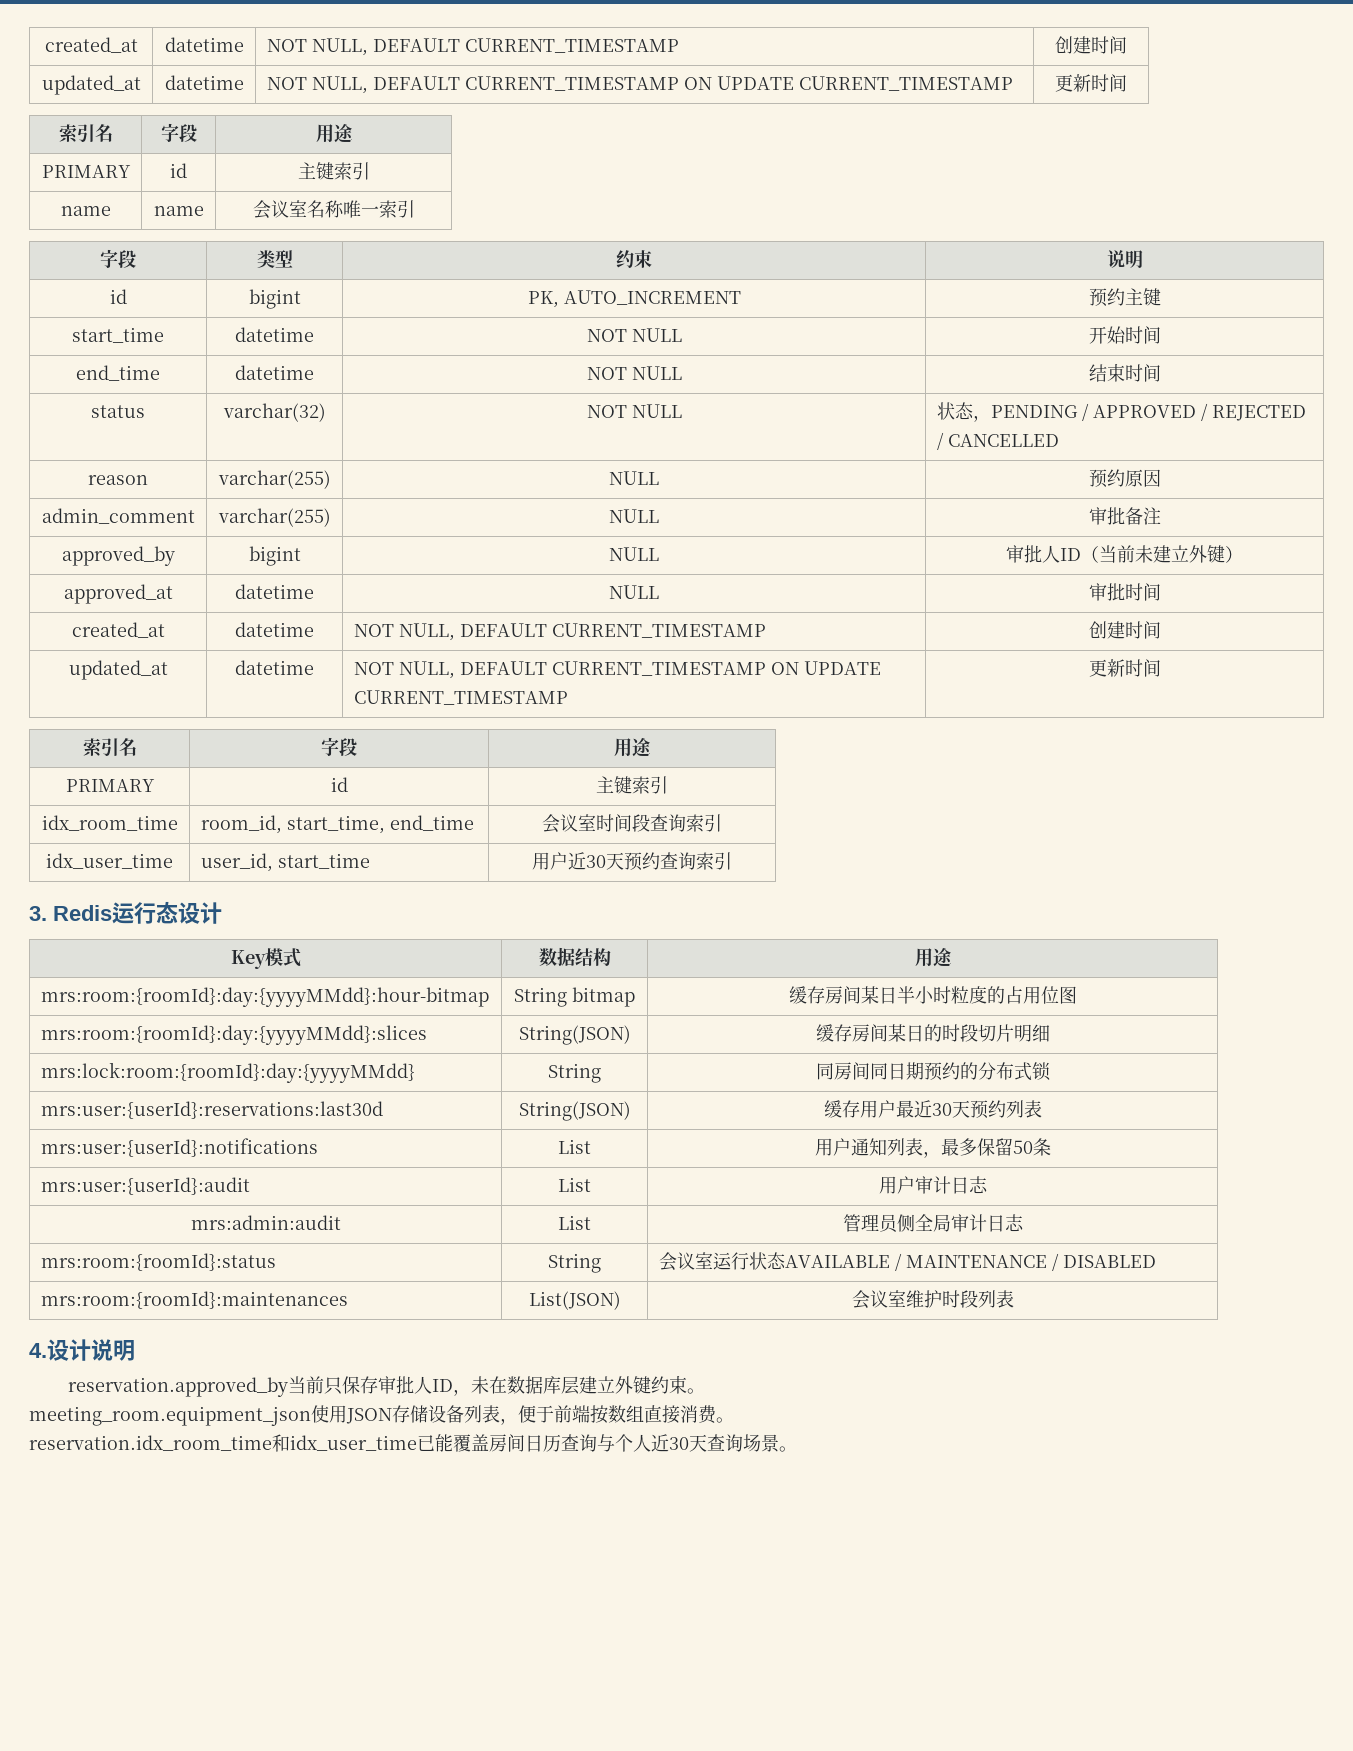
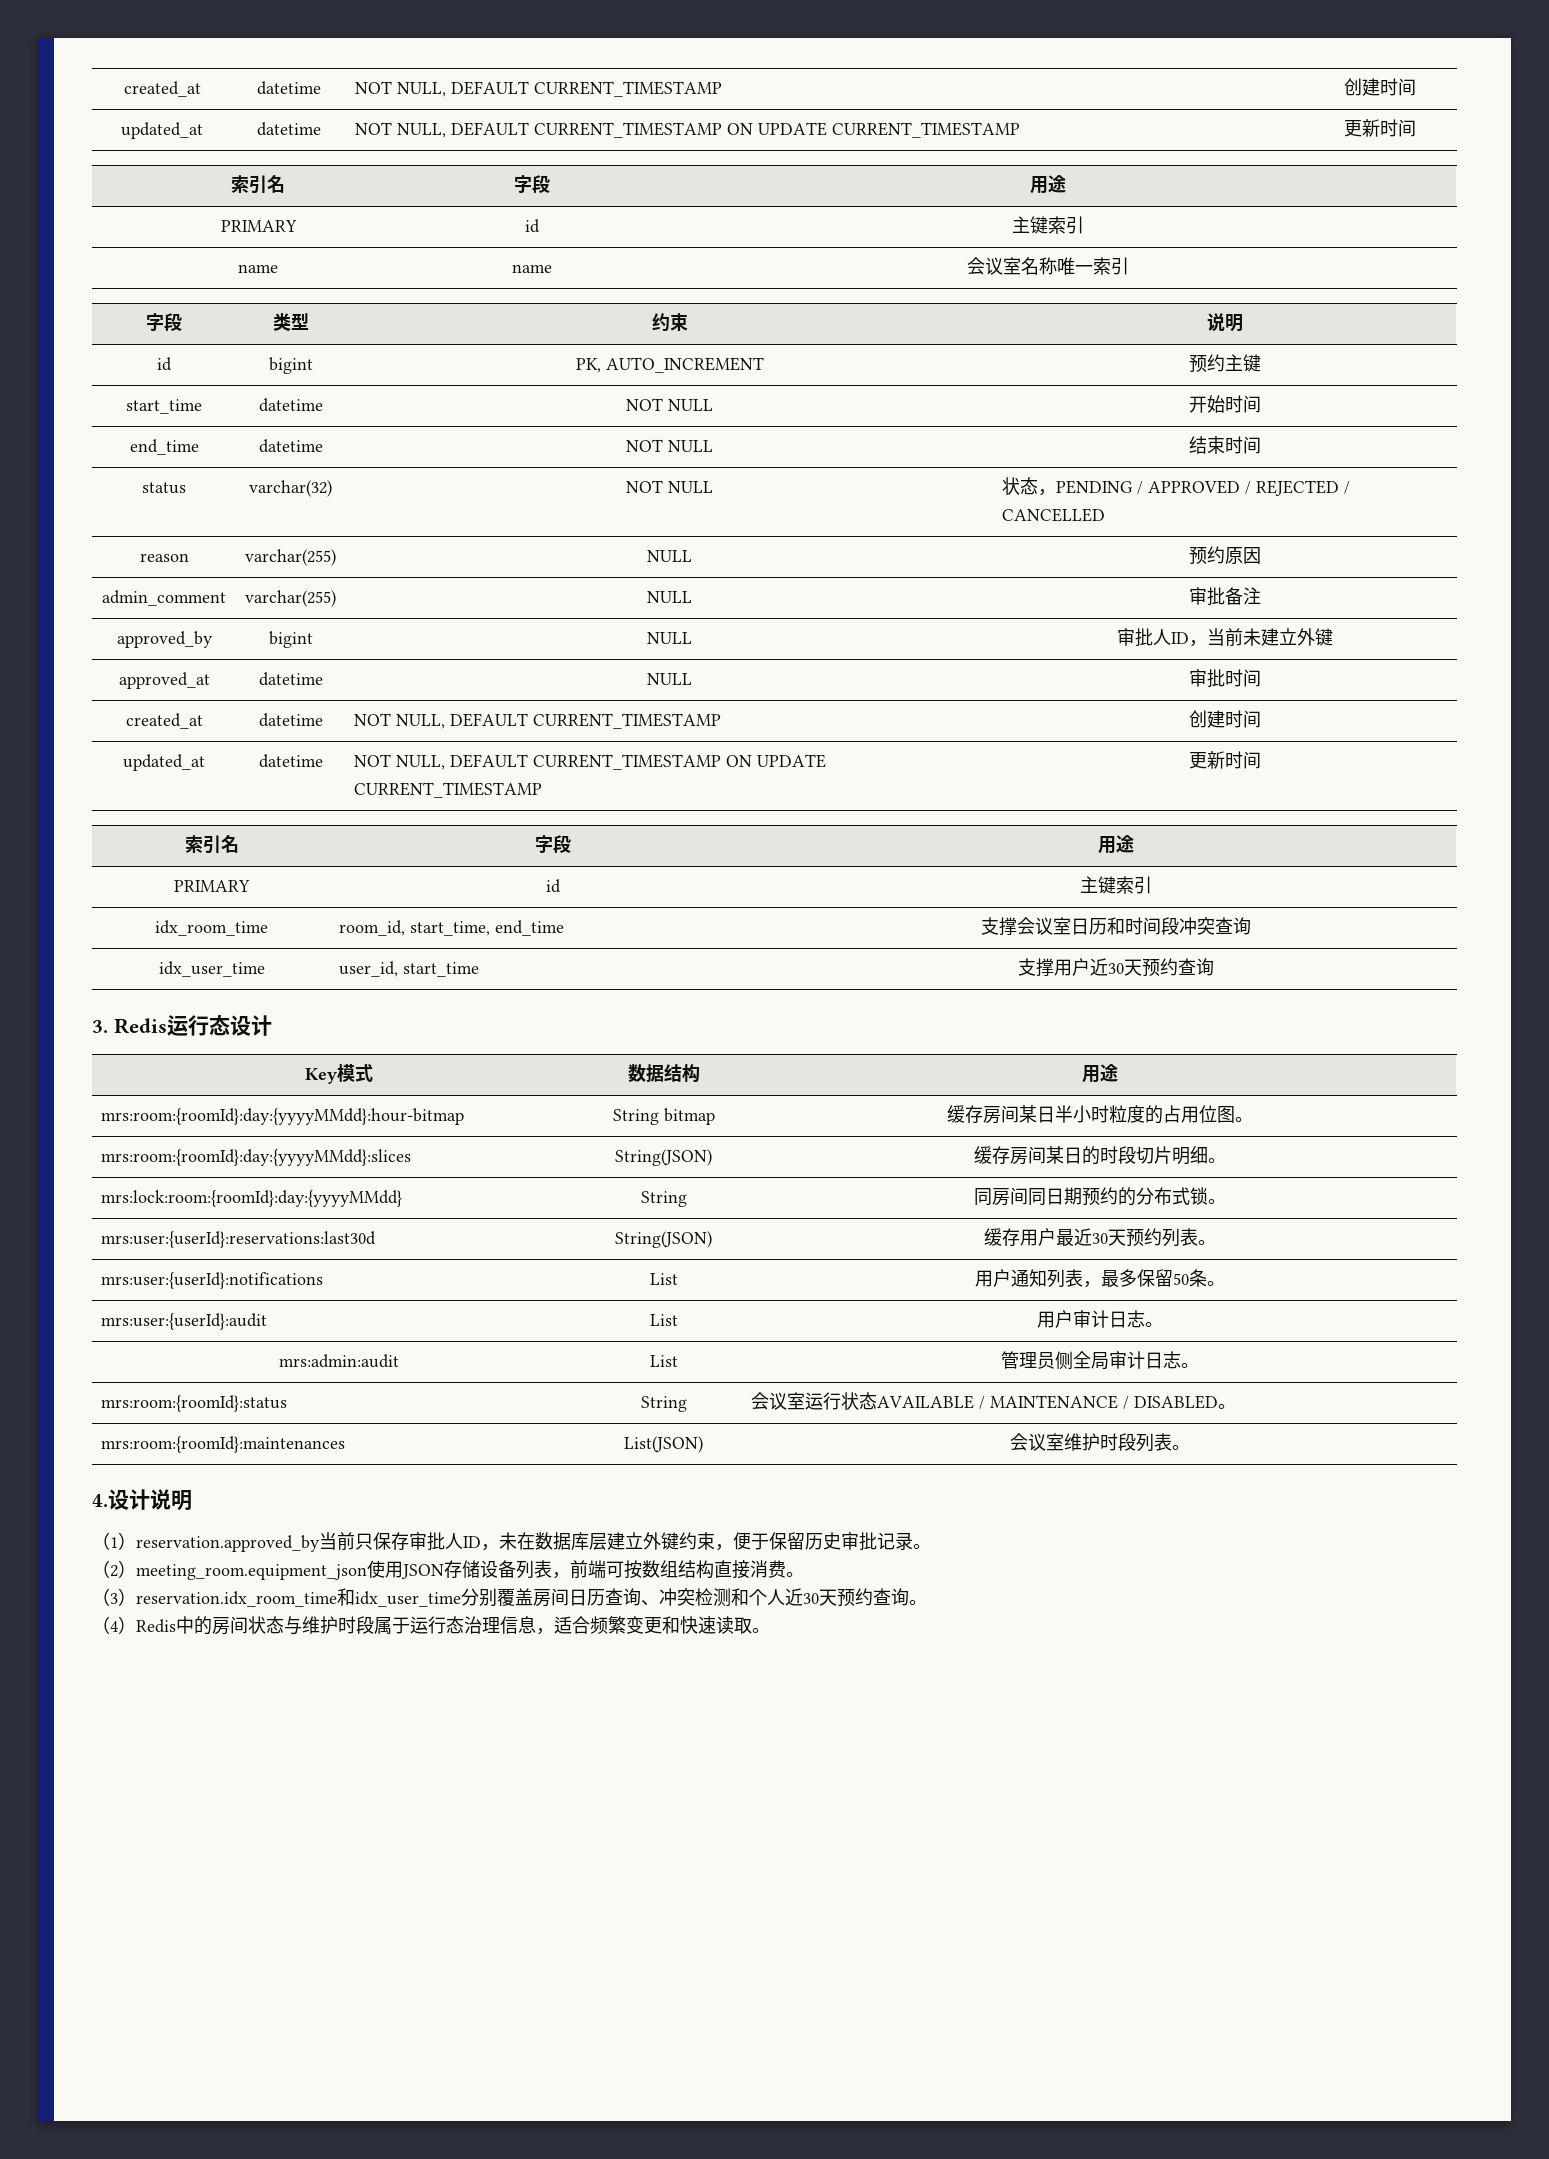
- approved_by | bigint | NULL | 审批人ID（当前未建立外键）
+ approved_by | bigint | NULL | 审批人ID，当前未建立外键
- idx_room_time | room_id, start_time, end_time | 会议室时间段查询索引
+ idx_room_time | room_id, start_time, end_time | 支撑会议室日历和时间段冲突查询
- idx_user_time | user_id, start_time | 用户近30天预约查询索引
+ idx_user_time | user_id, start_time | 支撑用户近30天预约查询
- mrs:room:{roomId}:day:{yyyyMMdd}:hour-bitmap | String bitmap | 缓存房间某日半小时粒度的占用位图
+ mrs:room:{roomId}:day:{yyyyMMdd}:hour-bitmap | String bitmap | 缓存房间某日半小时粒度的占用位图。
- mrs:room:{roomId}:day:{yyyyMMdd}:slices | String(JSON) | 缓存房间某日的时段切片明细
+ mrs:room:{roomId}:day:{yyyyMMdd}:slices | String(JSON) | 缓存房间某日的时段切片明细。
- mrs:lock:room:{roomId}:day:{yyyyMMdd} | String | 同房间同日期预约的分布式锁
+ mrs:lock:room:{roomId}:day:{yyyyMMdd} | String | 同房间同日期预约的分布式锁。
- mrs:user:{userId}:reservations:last30d | String(JSON) | 缓存用户最近30天预约列表
+ mrs:user:{userId}:reservations:last30d | String(JSON) | 缓存用户最近30天预约列表。
- mrs:user:{userId}:notifications | List | 用户通知列表，最多保留50条
+ mrs:user:{userId}:notifications | List | 用户通知列表，最多保留50条。
- mrs:user:{userId}:audit | List | 用户审计日志
+ mrs:user:{userId}:audit | List | 用户审计日志。
- mrs:admin:audit | List | 管理员侧全局审计日志
+ mrs:admin:audit | List | 管理员侧全局审计日志。
- mrs:room:{roomId}:status | String | 会议室运行状态AVAILABLE / MAINTENANCE / DISABLED
+ mrs:room:{roomId}:status | String | 会议室运行状态AVAILABLE / MAINTENANCE / DISABLED。
- mrs:room:{roomId}:maintenances | List(JSON) | 会议室维护时段列表
+ mrs:room:{roomId}:maintenances | List(JSON) | 会议室维护时段列表。
- reservation.approved_by当前只保存审批人ID，未在数据库层建立外键约束。
- meeting_room.equipment_json使用JSON存储设备列表，便于前端按数组直接消费。
+ （1）reservation.approved_by当前只保存审批人ID，未在数据库层建立外键约束，便于保留历史审批记录。
+ （2）meeting_room.equipment_json使用JSON存储设备列表，前端可按数组结构直接消费。
- reservation.idx_room_time和idx_user_time已能覆盖房间日历查询与个人近30天查询场景。
+ （3）reservation.idx_room_time和idx_user_time分别覆盖房间日历查询、冲突检测和个人近30天预约查询。
+ （4）Redis中的房间状态与维护时段属于运行态治理信息，适合频繁变更和快速读取。

